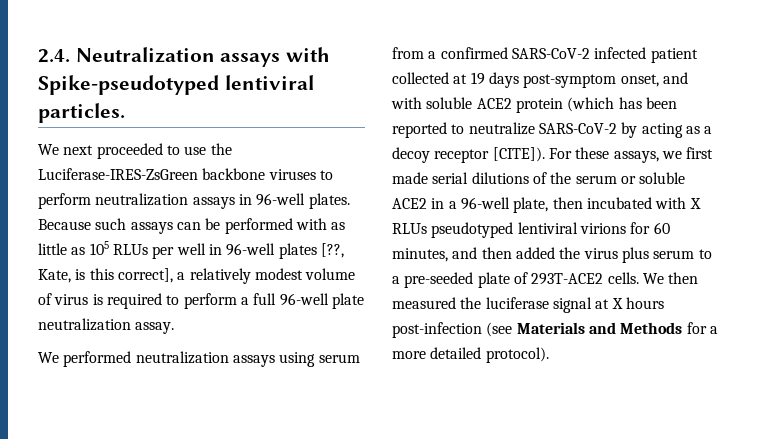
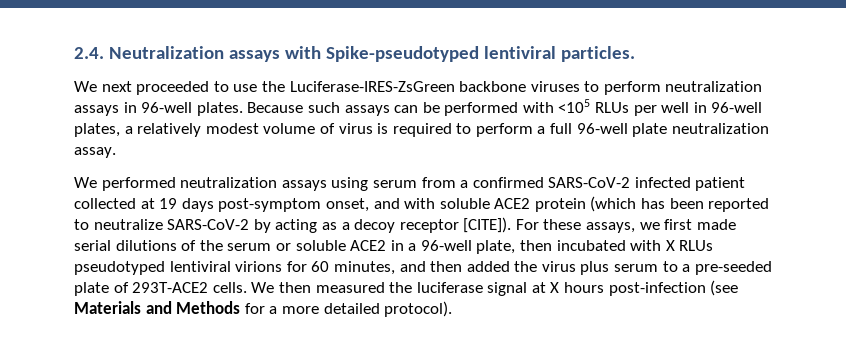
- Because such assays can be performed with as little as 105 RLUs per well in 96-well plates [??, Kate, is this correct], a relatively modest volume of virus is required to perform a full 96-well plate neutralization assay.
+ Because such assays can be performed with <105 RLUs per well in 96-well plates, a relatively modest volume of virus is required to perform a full 96-well plate neutralization assay.

